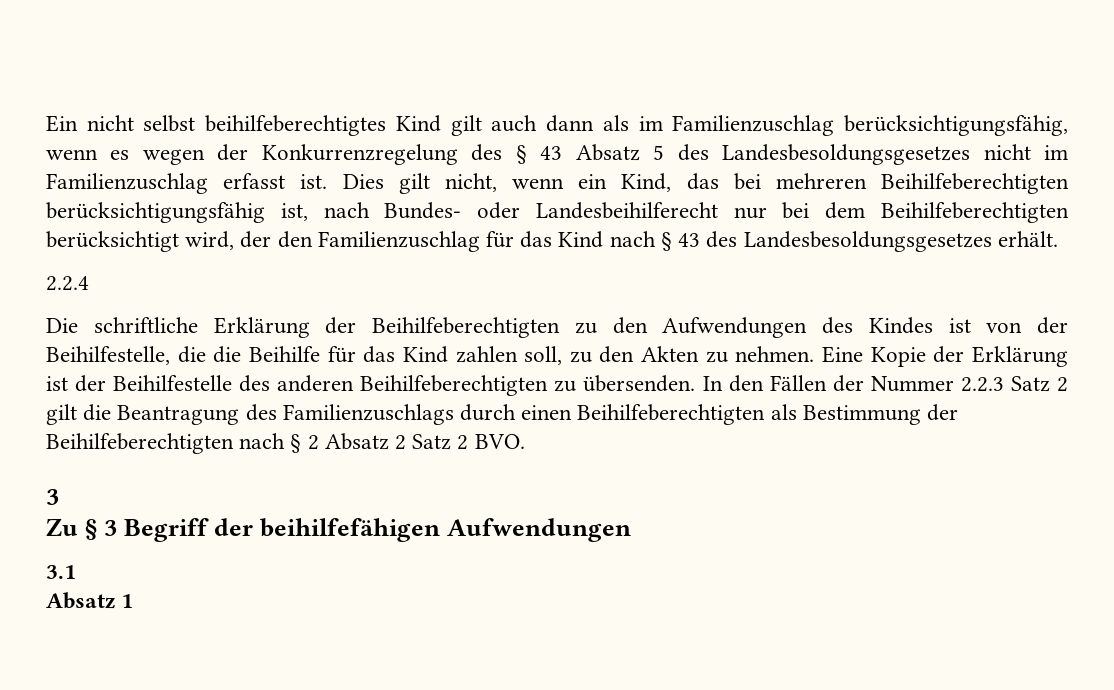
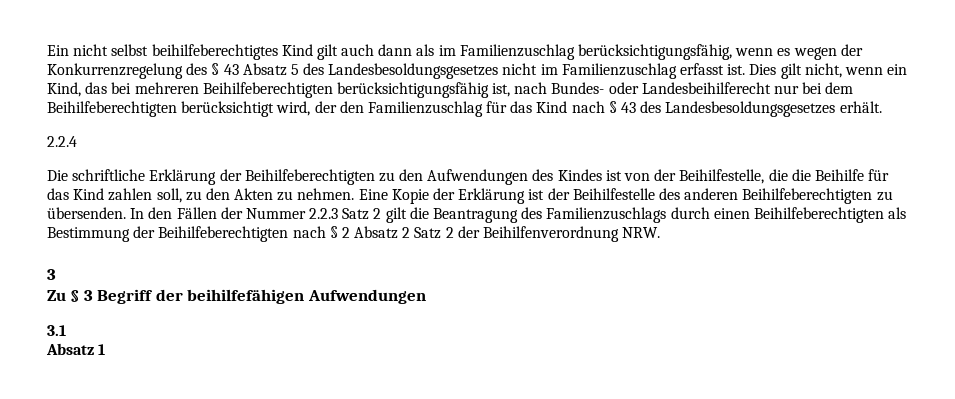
- In den Fällen der Nummer 2.2.3 Satz 2 gilt die Beantragung des Familienzuschlags durch einen Beihilfeberechtigten als Bestimmung der Beihilfeberechtigten nach § 2 Absatz 2 Satz 2 BVO.
+ In den Fällen der Nummer 2.2.3 Satz 2 gilt die Beantragung des Familienzuschlags durch einen Beihilfeberechtigten als Bestimmung der Beihilfeberechtigten nach § 2 Absatz 2 Satz 2 der Beihilfenverordnung NRW.

